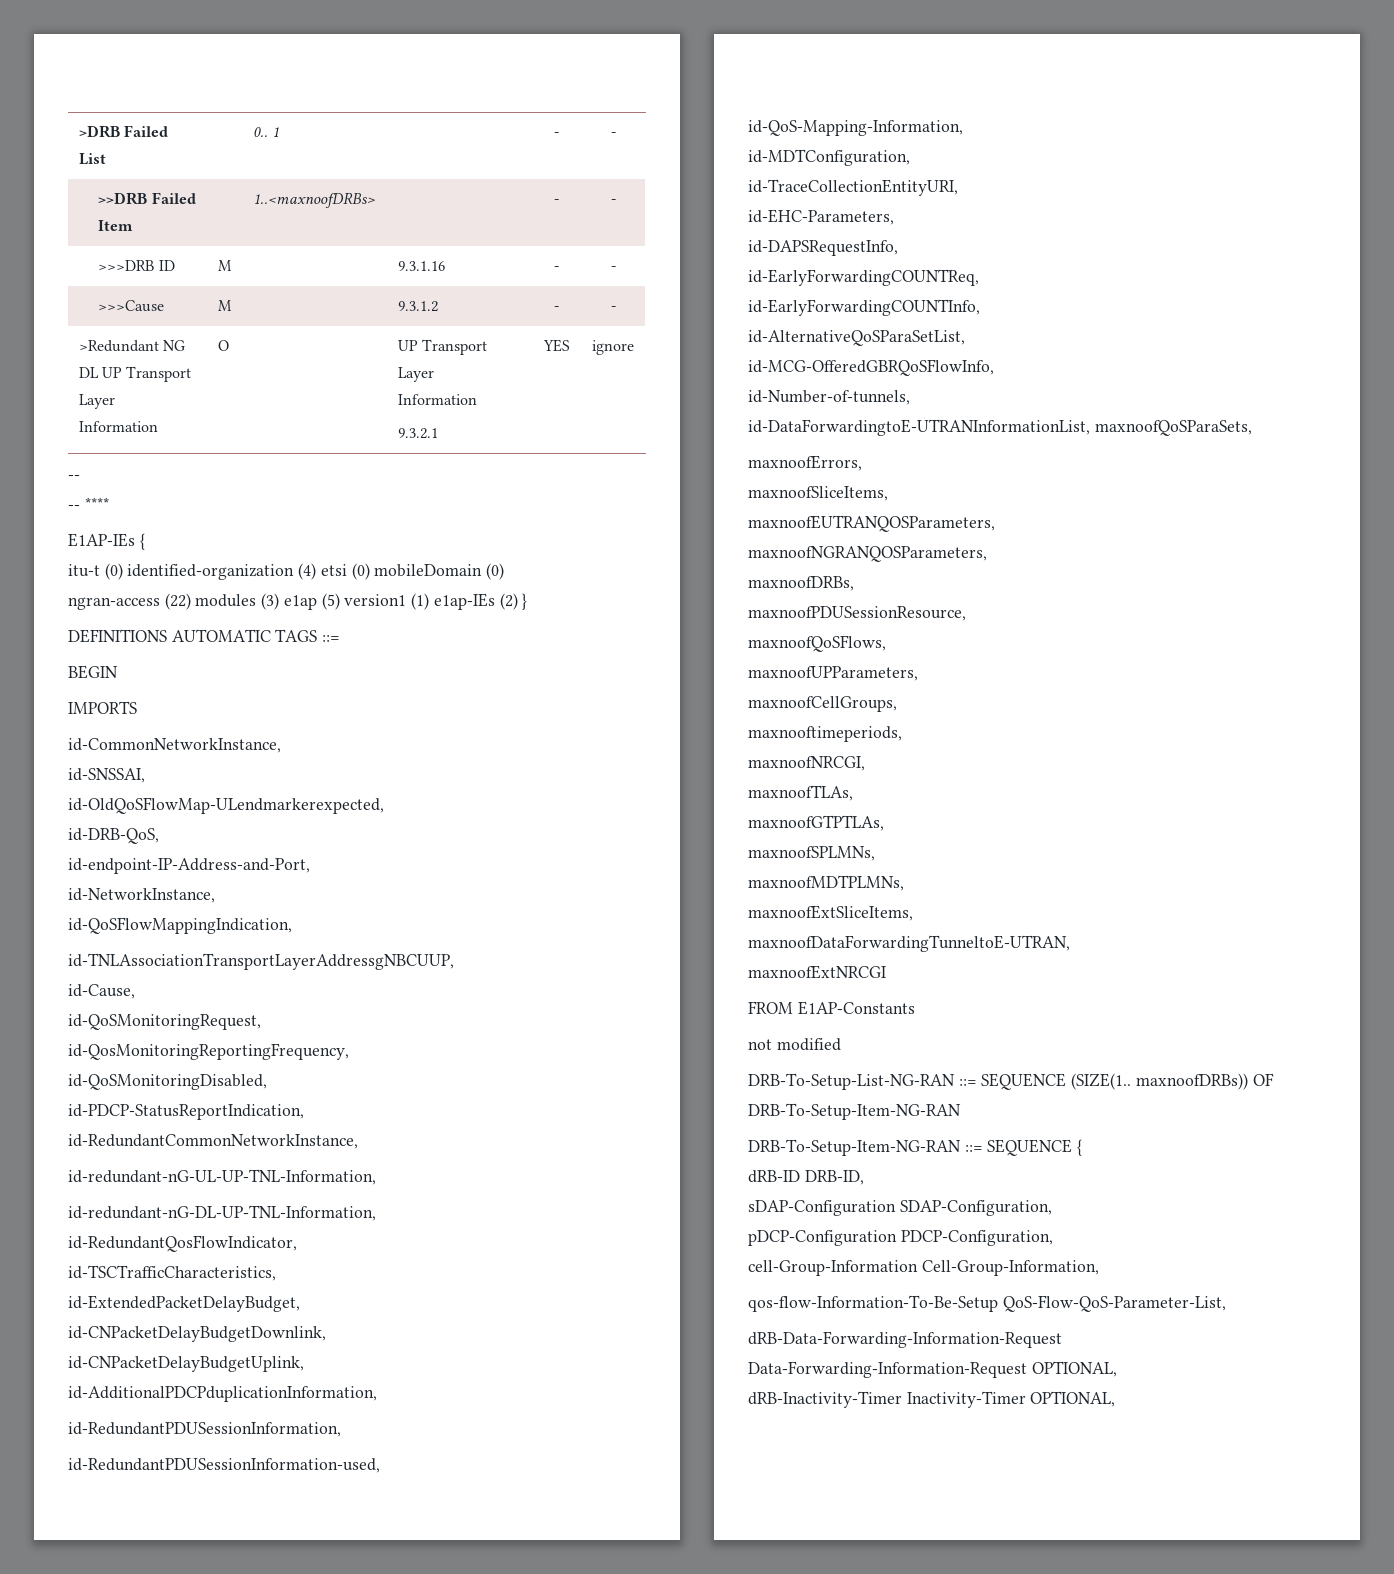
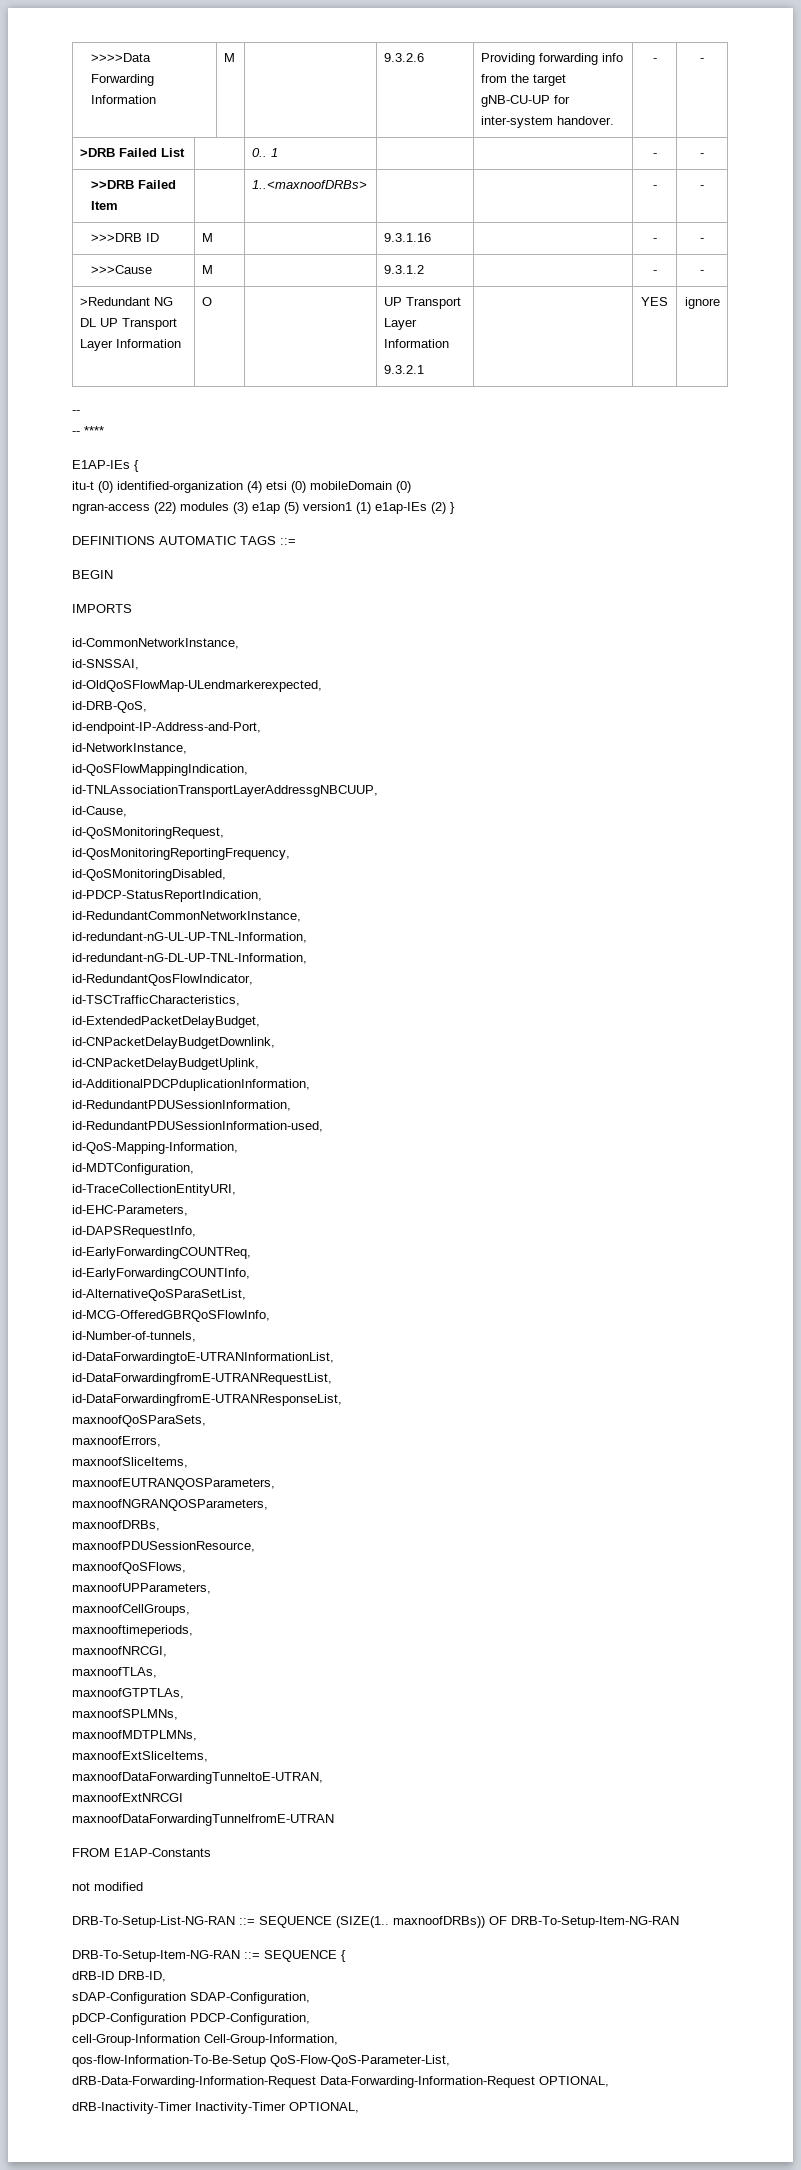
+ >>>>Data Forwarding Information | M | | 9.3.2.6 | Providing forwarding info from the target gNB-CU-UP for inter-system handover. | - | -
- id-DataForwardingtoE-UTRANInformationList, maxnoofQoSParaSets,
+ id-DataForwardingtoE-UTRANInformationList,
+ id-DataForwardingfromE-UTRANRequestList,
+ id-DataForwardingfromE-UTRANResponseList,
+ maxnoofQoSParaSets,
+ maxnoofDataForwardingTunnelfromE-UTRAN

